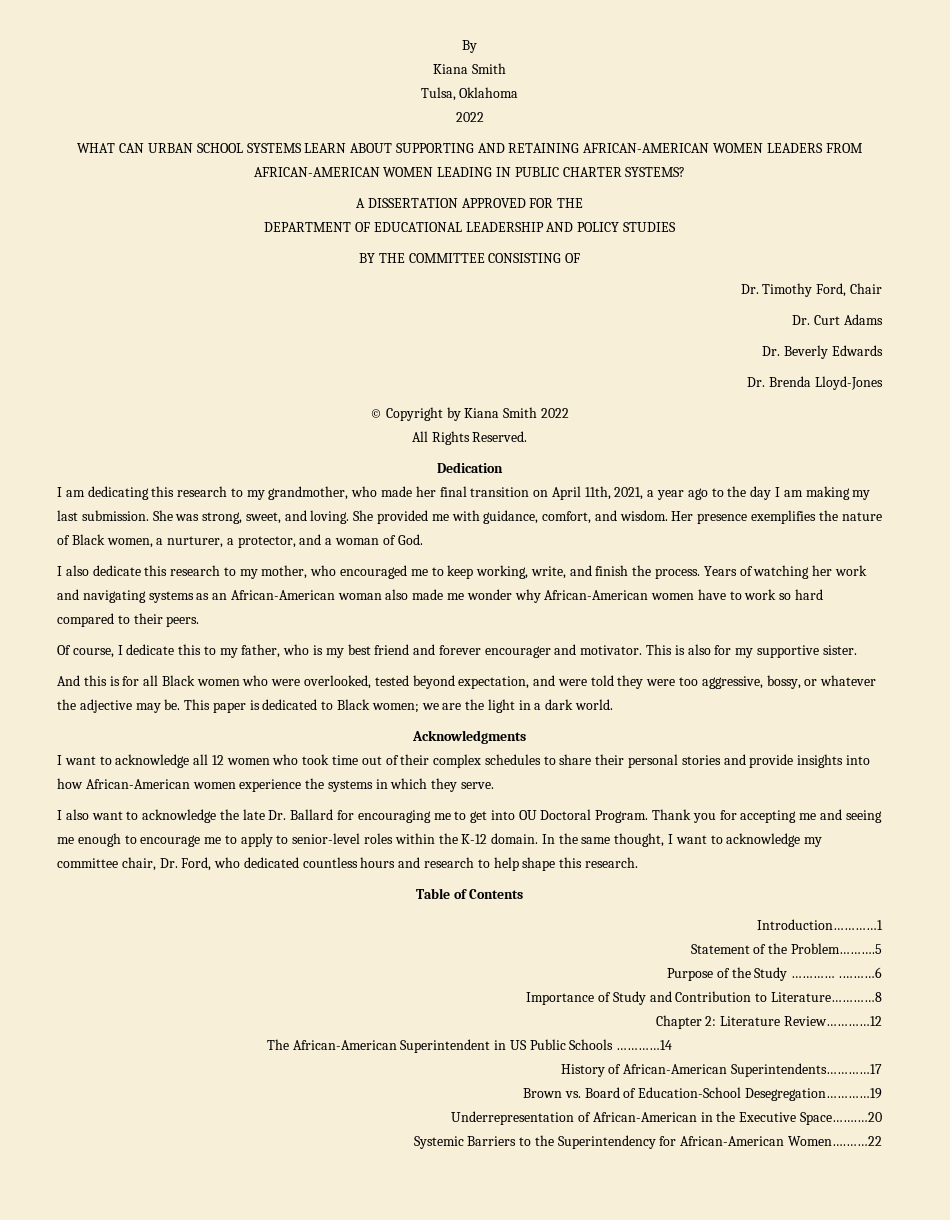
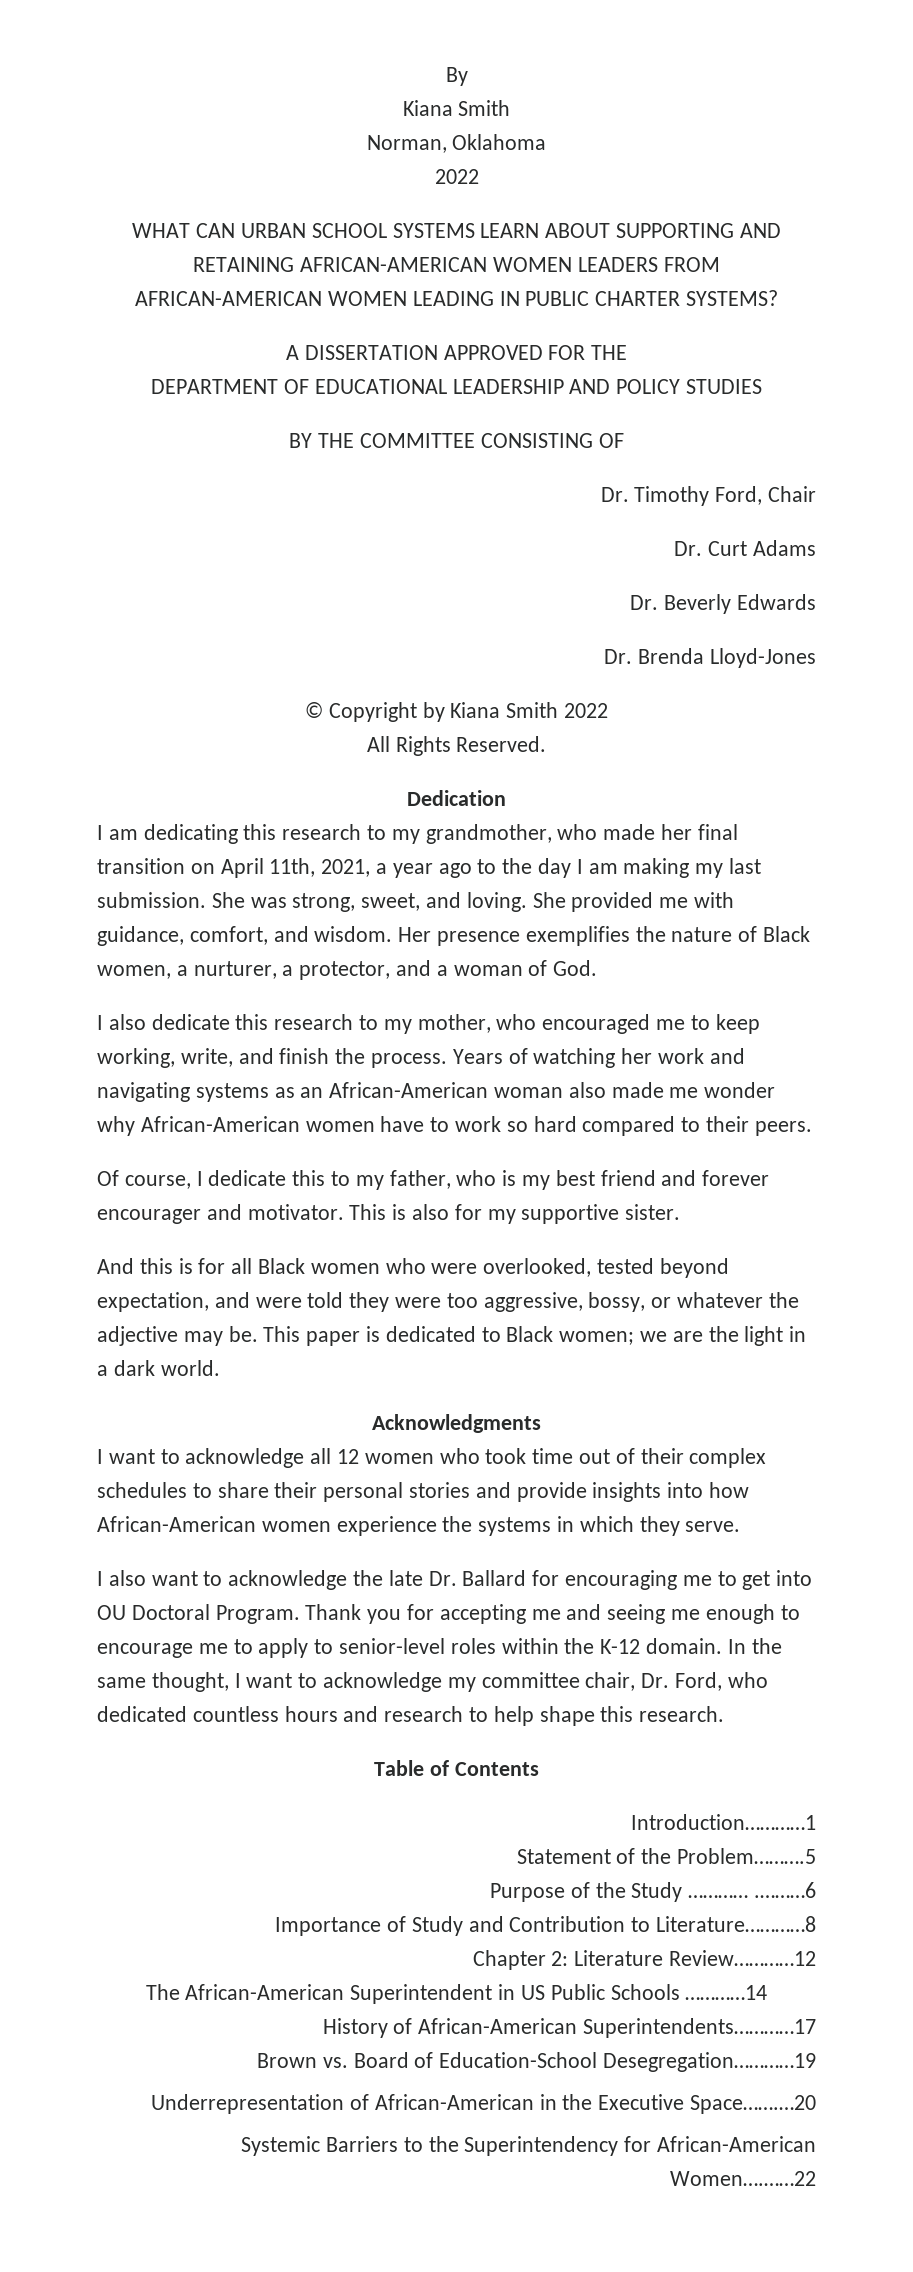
- Tulsa, Oklahoma
+ Norman, Oklahoma

